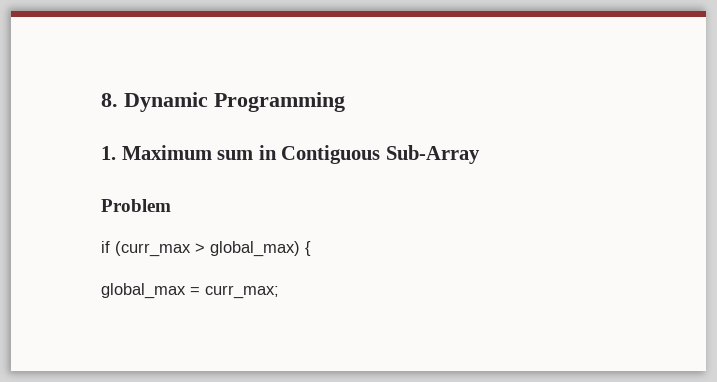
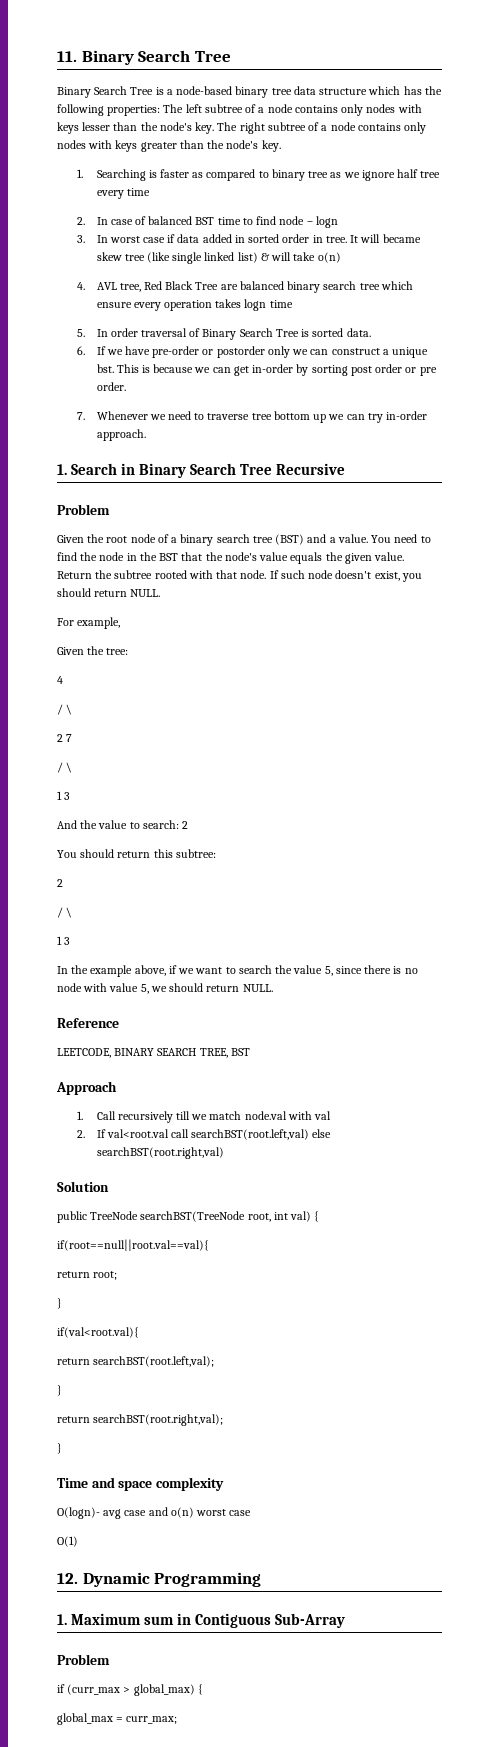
- 8. Dynamic Programming
+ 11. Binary Search Tree
+ Binary Search Tree is a node-based binary tree data structure which has the following properties: The left subtree of a node contains only nodes with keys lesser than the node's key. The right subtree of a node contains only nodes with keys greater than the node's key.
+ 1. Searching is faster as compared to binary tree as we ignore half tree every time
+ 2. In case of balanced BST time to find node – logn
+ 3. In worst case if data added in sorted order in tree. It will became skew tree (like single linked list) & will take o(n)
+ 4. AVL tree, Red Black Tree are balanced binary search tree which ensure every operation takes logn time
+ 5. In order traversal of Binary Search Tree is sorted data.
+ 6. If we have pre-order or postorder only we can construct a unique bst. This is because we can get in-order by sorting post order or pre order.
+ 7. Whenever we need to traverse tree bottom up we can try in-order approach.
+ 1. Search in Binary Search Tree Recursive
+ Problem
+ Given the root node of a binary search tree (BST) and a value. You need to find the node in the BST that the node's value equals the given value. Return the subtree rooted with that node. If such node doesn't exist, you should return NULL.
+ For example,
+ Given the tree:
+ 4
+ / \
+ 2 7
+ / \
+ 1 3
+ And the value to search: 2
+ You should return this subtree:
+ 2
+ / \
+ 1 3
+ In the example above, if we want to search the value 5, since there is no node with value 5, we should return NULL.
+ Reference
+ LEETCODE, BINARY SEARCH TREE, BST
+ Approach
+ 1. Call recursively till we match node.val with val
+ 2. If val<root.val call searchBST(root.left,val) else searchBST(root.right,val)
+ Solution
+ public TreeNode searchBST(TreeNode root, int val) {
+ if(root==null||root.val==val){
+ return root;
+ }
+ if(val<root.val){
+ return searchBST(root.left,val);
+ }
+ return searchBST(root.right,val);
+ }
+ Time and space complexity
+ O(logn)- avg case and o(n) worst case
+ O(1)
+ 12. Dynamic Programming

